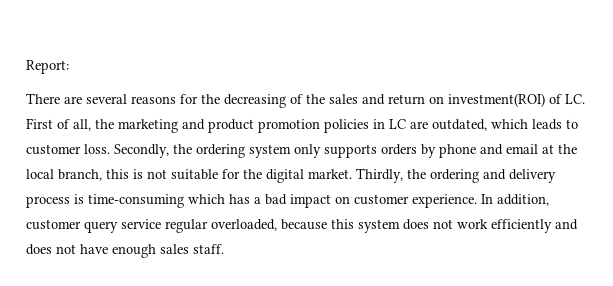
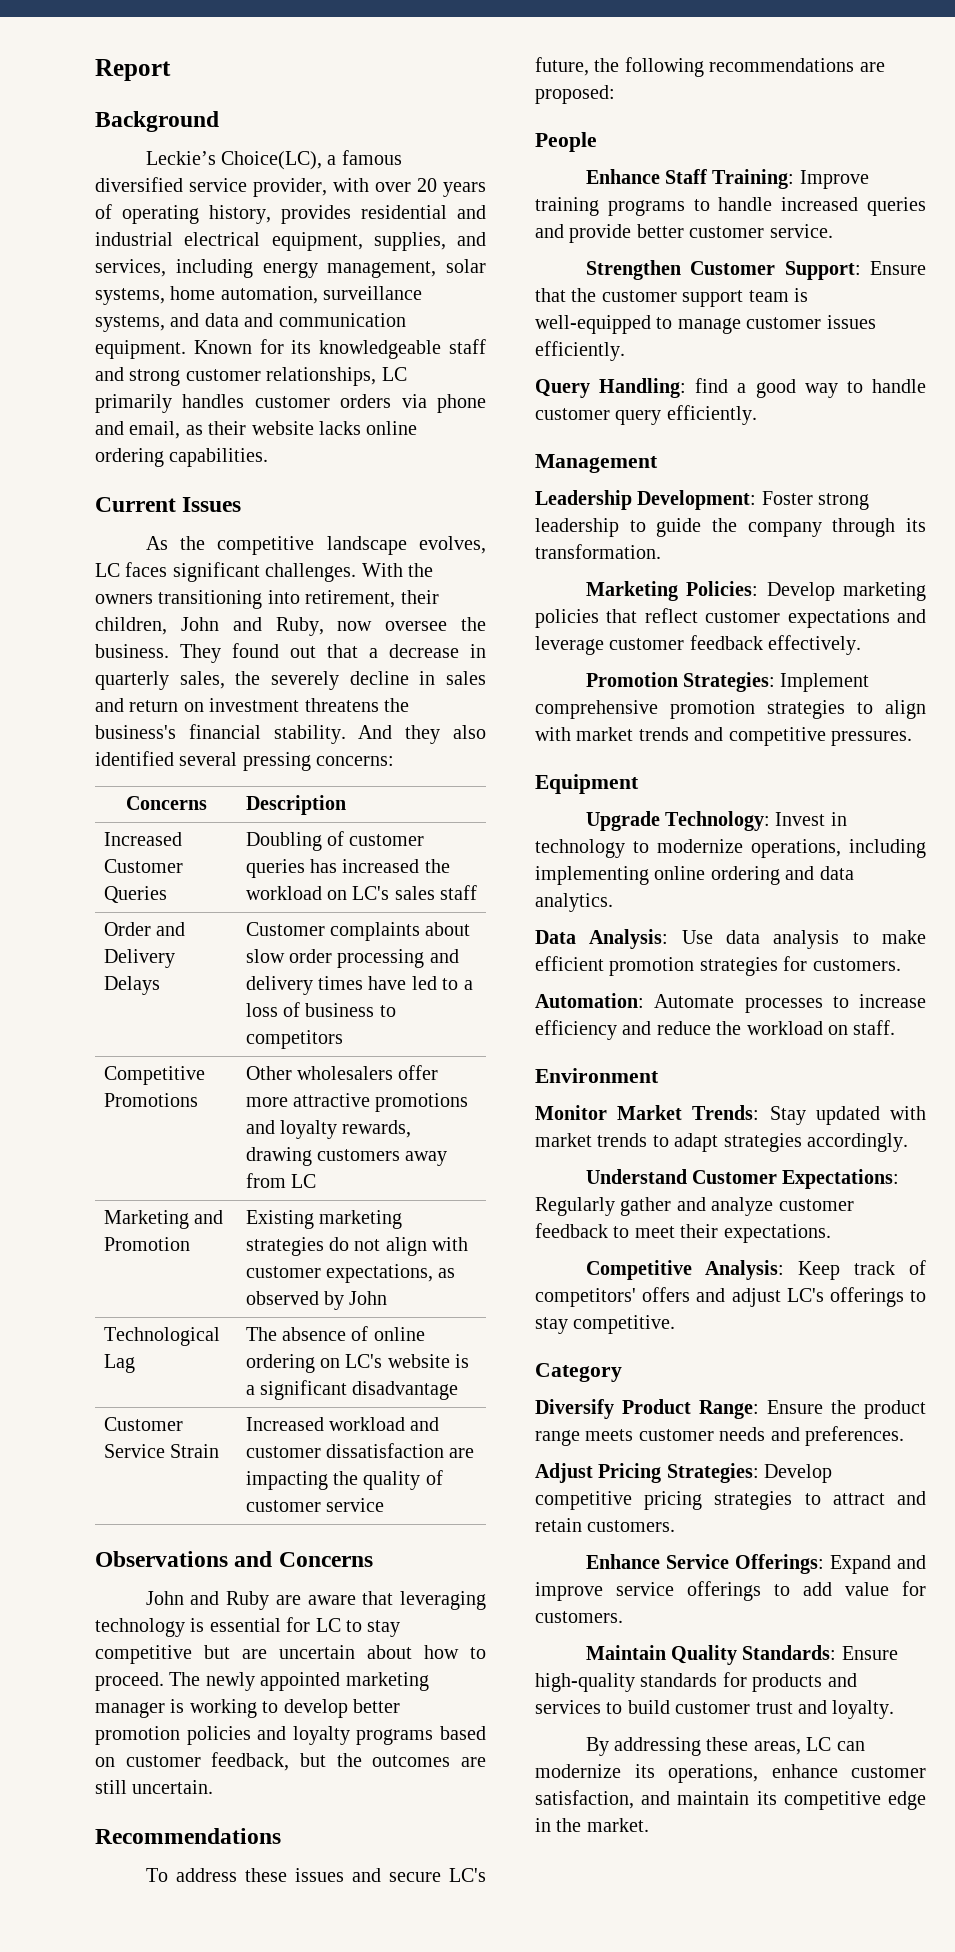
- Report:
- There are several reasons for the decreasing of the sales and return on investment(ROI) of LC. First of all, the marketing and product promotion policies in LC are outdated, which leads to customer loss. Secondly, the ordering system only supports orders by phone and email at the local branch, this is not suitable for the digital market. Thirdly, the ordering and delivery process is time-consuming which has a bad impact on customer experience. In addition, customer query service regular overloaded, because this system does not work efficiently and does not have enough sales staff.
+ Report
+ Background
+ Leckie’s Choice(LC), a famous diversified service provider, with over 20 years of operating history, provides residential and industrial electrical equipment, supplies, and services, including energy management, solar systems, home automation, surveillance systems, and data and communication equipment. Known for its knowledgeable staff and strong customer relationships, LC primarily handles customer orders via phone and email, as their website lacks online ordering capabilities.
+ Current Issues
+ As the competitive landscape evolves, LC faces significant challenges. With the owners transitioning into retirement, their children, John and Ruby, now oversee the business. They found out that a decrease in quarterly sales, the severely decline in sales and return on investment threatens the business's financial stability. And they also identified several pressing concerns:
+ Concerns | Description
+ Increased Customer Queries | Doubling of customer queries has increased the workload on LC's sales staff
+ Order and Delivery Delays | Customer complaints about slow order processing and delivery times have led to a loss of business to competitors
+ Competitive Promotions | Other wholesalers offer more attractive promotions and loyalty rewards, drawing customers away from LC
+ Marketing and Promotion | Existing marketing strategies do not align with customer expectations, as observed by John
+ Technological Lag | The absence of online ordering on LC's website is a significant disadvantage
+ Customer Service Strain | Increased workload and customer dissatisfaction are impacting the quality of customer service
+ Observations and Concerns
+ John and Ruby are aware that leveraging technology is essential for LC to stay competitive but are uncertain about how to proceed. The newly appointed marketing manager is working to develop better promotion policies and loyalty programs based on customer feedback, but the outcomes are still uncertain.
+ Recommendations
+ To address these issues and secure LC's future, the following recommendations are proposed:
+ People
+ Enhance Staff Training: Improve training programs to handle increased queries and provide better customer service.
+ Strengthen Customer Support: Ensure that the customer support team is well-equipped to manage customer issues efficiently.
+ Query Handling: find a good way to handle customer query efficiently.
+ Management
+ Leadership Development: Foster strong leadership to guide the company through its transformation.
+ Marketing Policies: Develop marketing policies that reflect customer expectations and leverage customer feedback effectively.
+ Promotion Strategies: Implement comprehensive promotion strategies to align with market trends and competitive pressures.
+ Equipment
+ Upgrade Technology: Invest in technology to modernize operations, including implementing online ordering and data analytics.
+ Data Analysis: Use data analysis to make efficient promotion strategies for customers.
+ Automation: Automate processes to increase efficiency and reduce the workload on staff.
+ Environment
+ Monitor Market Trends: Stay updated with market trends to adapt strategies accordingly.
+ Understand Customer Expectations: Regularly gather and analyze customer feedback to meet their expectations.
+ Competitive Analysis: Keep track of competitors' offers and adjust LC's offerings to stay competitive.
+ Category
+ Diversify Product Range: Ensure the product range meets customer needs and preferences.
+ Adjust Pricing Strategies: Develop competitive pricing strategies to attract and retain customers.
+ Enhance Service Offerings: Expand and improve service offerings to add value for customers.
+ Maintain Quality Standards: Ensure high-quality standards for products and services to build customer trust and loyalty.
+ By addressing these areas, LC can modernize its operations, enhance customer satisfaction, and maintain its competitive edge in the market.

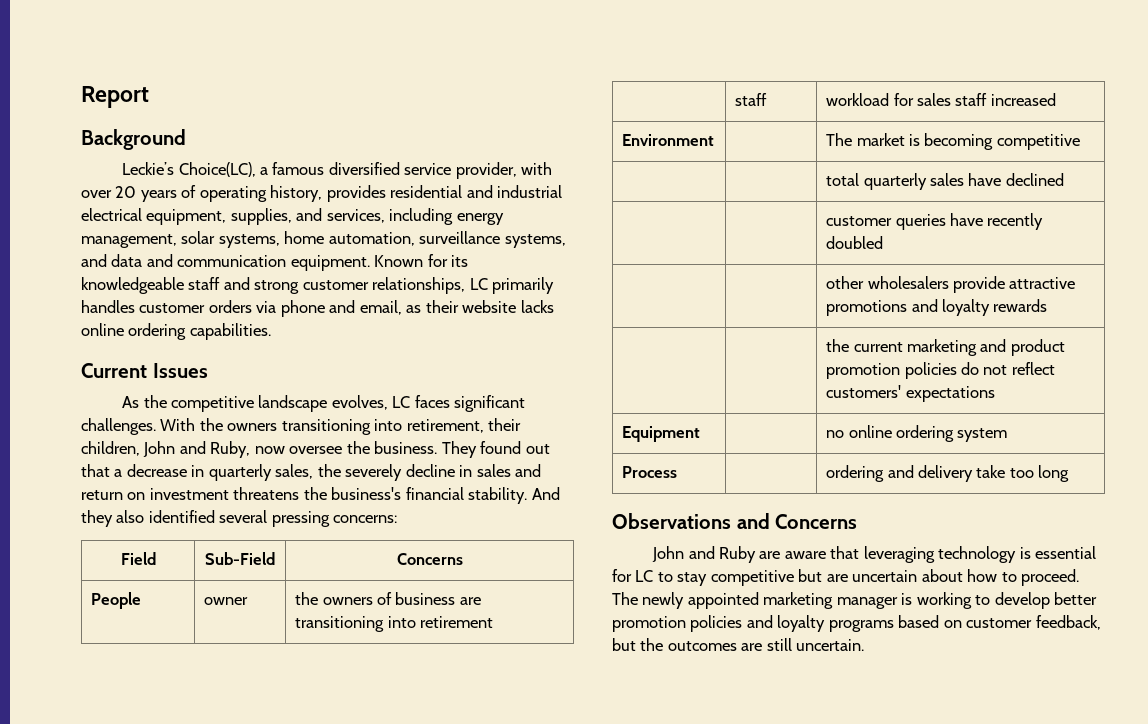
- Concerns | Description
- Increased Customer Queries | Doubling of customer queries has increased the workload on LC's sales staff
- Order and Delivery Delays | Customer complaints about slow order processing and delivery times have led to a loss of business to competitors
- Competitive Promotions | Other wholesalers offer more attractive promotions and loyalty rewards, drawing customers away from LC
- Marketing and Promotion | Existing marketing strategies do not align with customer expectations, as observed by John
- Technological Lag | The absence of online ordering on LC's website is a significant disadvantage
- Customer Service Strain | Increased workload and customer dissatisfaction are impacting the quality of customer service
+ Field | Sub-Field | Concerns
+ People | owner | the owners of business are transitioning into retirement
+ | staff | workload for sales staff increased
+ Environment | | The market is becoming competitive
+ | | total quarterly sales have declined
+ | | customer queries have recently doubled
+ | | other wholesalers provide attractive promotions and loyalty rewards
+ | | the current marketing and product promotion policies do not reflect customers' expectations
+ Equipment | | no online ordering system
+ Process | | ordering and delivery take too long
- Recommendations
- To address these issues and secure LC's future, the following recommendations are proposed:
- People
- Enhance Staff Training: Improve training programs to handle increased queries and provide better customer service.
- Strengthen Customer Support: Ensure that the customer support team is well-equipped to manage customer issues efficiently.
- Query Handling: find a good way to handle customer query efficiently.
- Management
- Leadership Development: Foster strong leadership to guide the company through its transformation.
- Marketing Policies: Develop marketing policies that reflect customer expectations and leverage customer feedback effectively.
- Promotion Strategies: Implement comprehensive promotion strategies to align with market trends and competitive pressures.
- Equipment
- Upgrade Technology: Invest in technology to modernize operations, including implementing online ordering and data analytics.
- Data Analysis: Use data analysis to make efficient promotion strategies for customers.
- Automation: Automate processes to increase efficiency and reduce the workload on staff.
- Environment
- Monitor Market Trends: Stay updated with market trends to adapt strategies accordingly.
- Understand Customer Expectations: Regularly gather and analyze customer feedback to meet their expectations.
- Competitive Analysis: Keep track of competitors' offers and adjust LC's offerings to stay competitive.
- Category
- Diversify Product Range: Ensure the product range meets customer needs and preferences.
- Adjust Pricing Strategies: Develop competitive pricing strategies to attract and retain customers.
- Enhance Service Offerings: Expand and improve service offerings to add value for customers.
- Maintain Quality Standards: Ensure high-quality standards for products and services to build customer trust and loyalty.
- By addressing these areas, LC can modernize its operations, enhance customer satisfaction, and maintain its competitive edge in the market.

